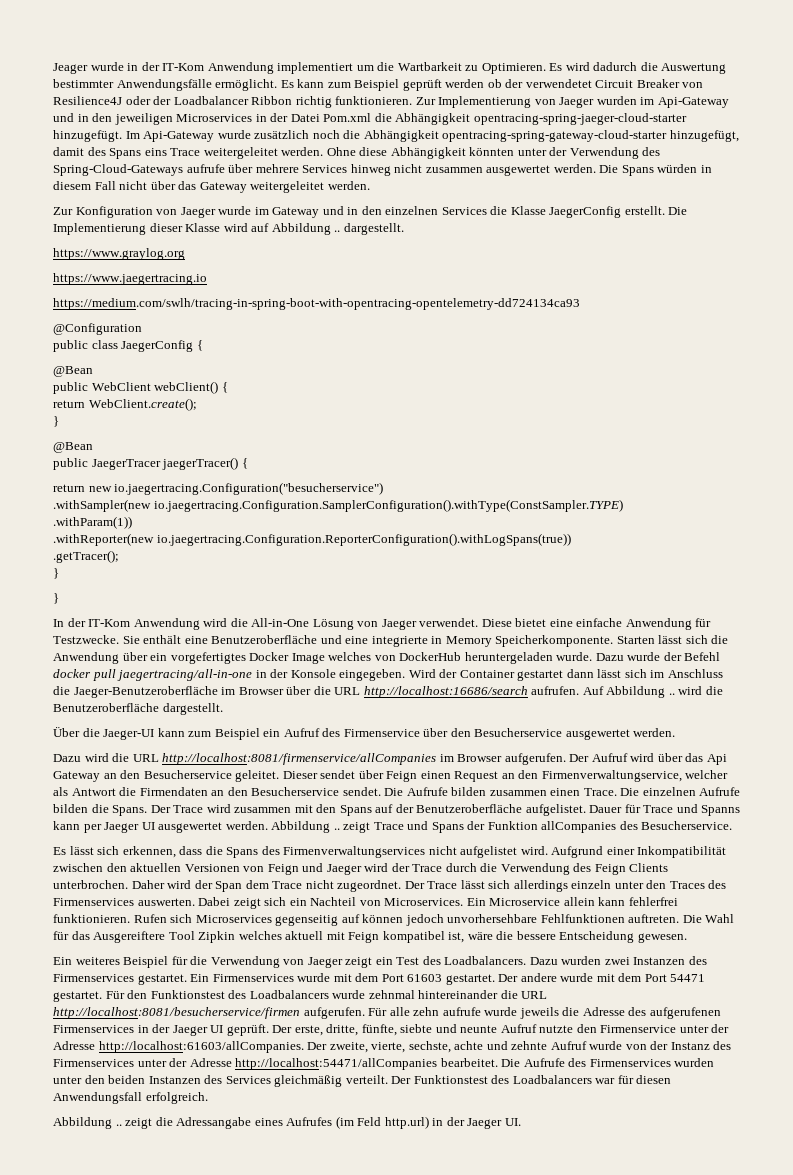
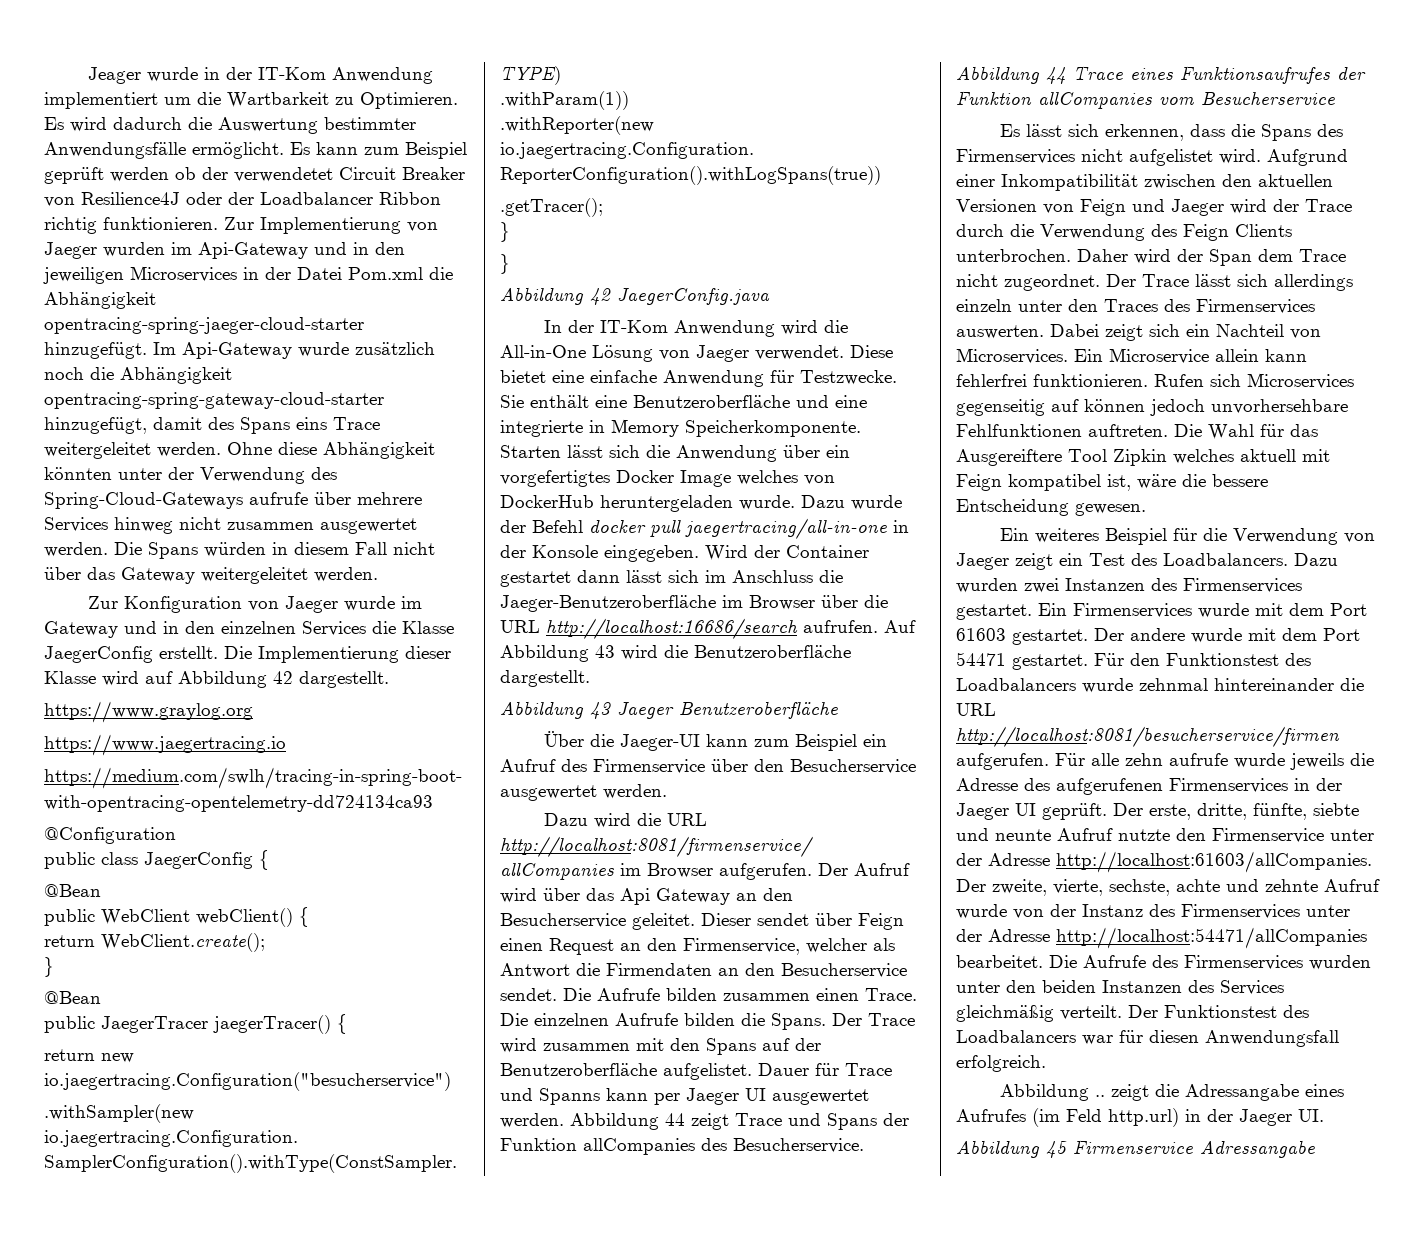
- Die Implementierung dieser Klasse wird auf Abbildung .. dargestellt.
+ Die Implementierung dieser Klasse wird auf Abbildung 42 dargestellt.
+ Abbildung 42 JaegerConfig.java
- Auf Abbildung .. wird die Benutzeroberfläche dargestellt.
+ Auf Abbildung 43 wird die Benutzeroberfläche dargestellt.
+ Abbildung 43 Jaeger Benutzeroberfläche
- Dieser sendet über Feign einen Request an den Firmenverwaltungservice, welcher als Antwort die Firmendaten an den Besucherservice sendet.
+ Dieser sendet über Feign einen Request an den Firmenservice, welcher als Antwort die Firmendaten an den Besucherservice sendet.
- Abbildung .. zeigt Trace und Spans der Funktion allCompanies des Besucherservice.
+ Abbildung 44 zeigt Trace und Spans der Funktion allCompanies des Besucherservice.
+ Abbildung 44 Trace eines Funktionsaufrufes der Funktion allCompanies vom Besucherservice
- Es lässt sich erkennen, dass die Spans des Firmenverwaltungservices nicht aufgelistet wird.
+ Es lässt sich erkennen, dass die Spans des Firmenservices nicht aufgelistet wird.
+ Abbildung 45 Firmenservice Adressangabe

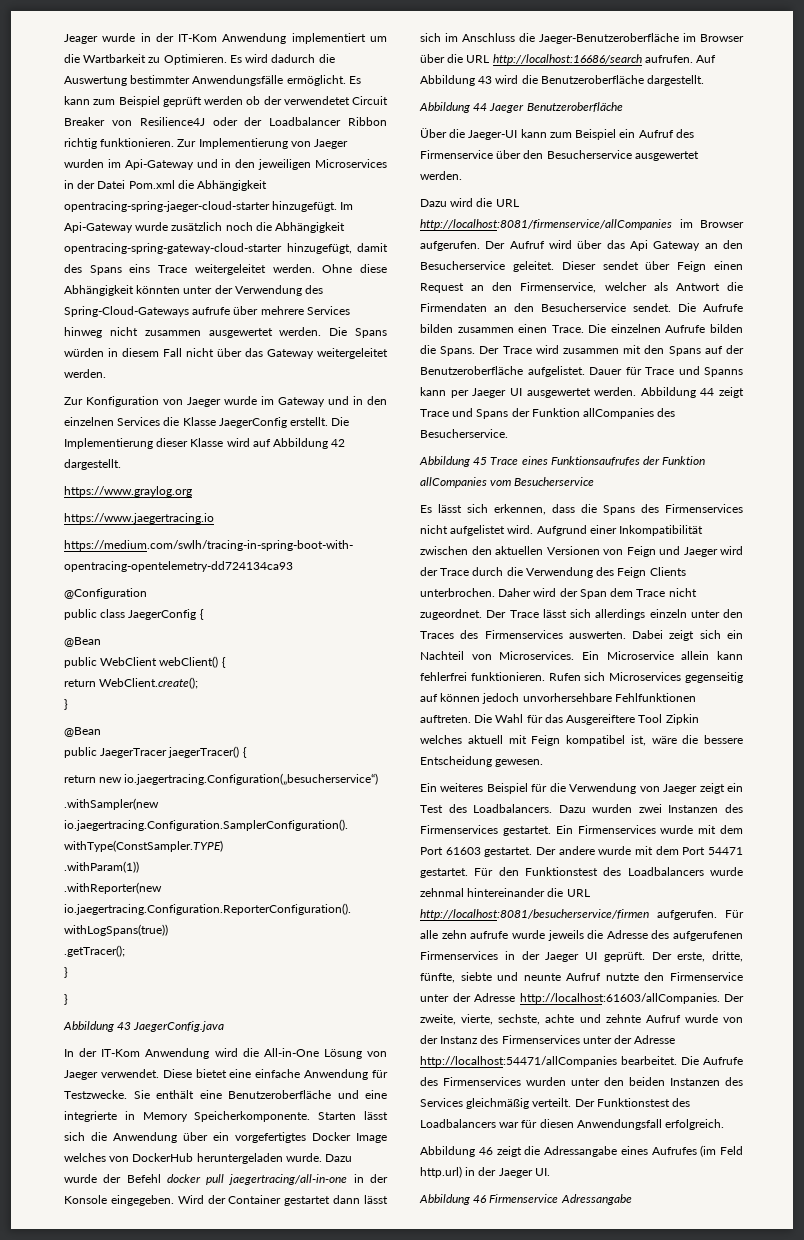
- return new io.jaegertracing.Configuration("besucherservice")
+ return new io.jaegertracing.Configuration(„besucherservice“)
- Abbildung 42 JaegerConfig.java
+ Abbildung 43 JaegerConfig.java
- Abbildung 43 Jaeger Benutzeroberfläche
+ Abbildung 44 Jaeger Benutzeroberfläche
- Abbildung 44 Trace eines Funktionsaufrufes der Funktion allCompanies vom Besucherservice
+ Abbildung 45 Trace eines Funktionsaufrufes der Funktion allCompanies vom Besucherservice
- Abbildung .. zeigt die Adressangabe eines Aufrufes (im Feld http.url) in der Jaeger UI.
+ Abbildung 46 zeigt die Adressangabe eines Aufrufes (im Feld http.url) in der Jaeger UI.
- Abbildung 45 Firmenservice Adressangabe
+ Abbildung 46 Firmenservice Adressangabe

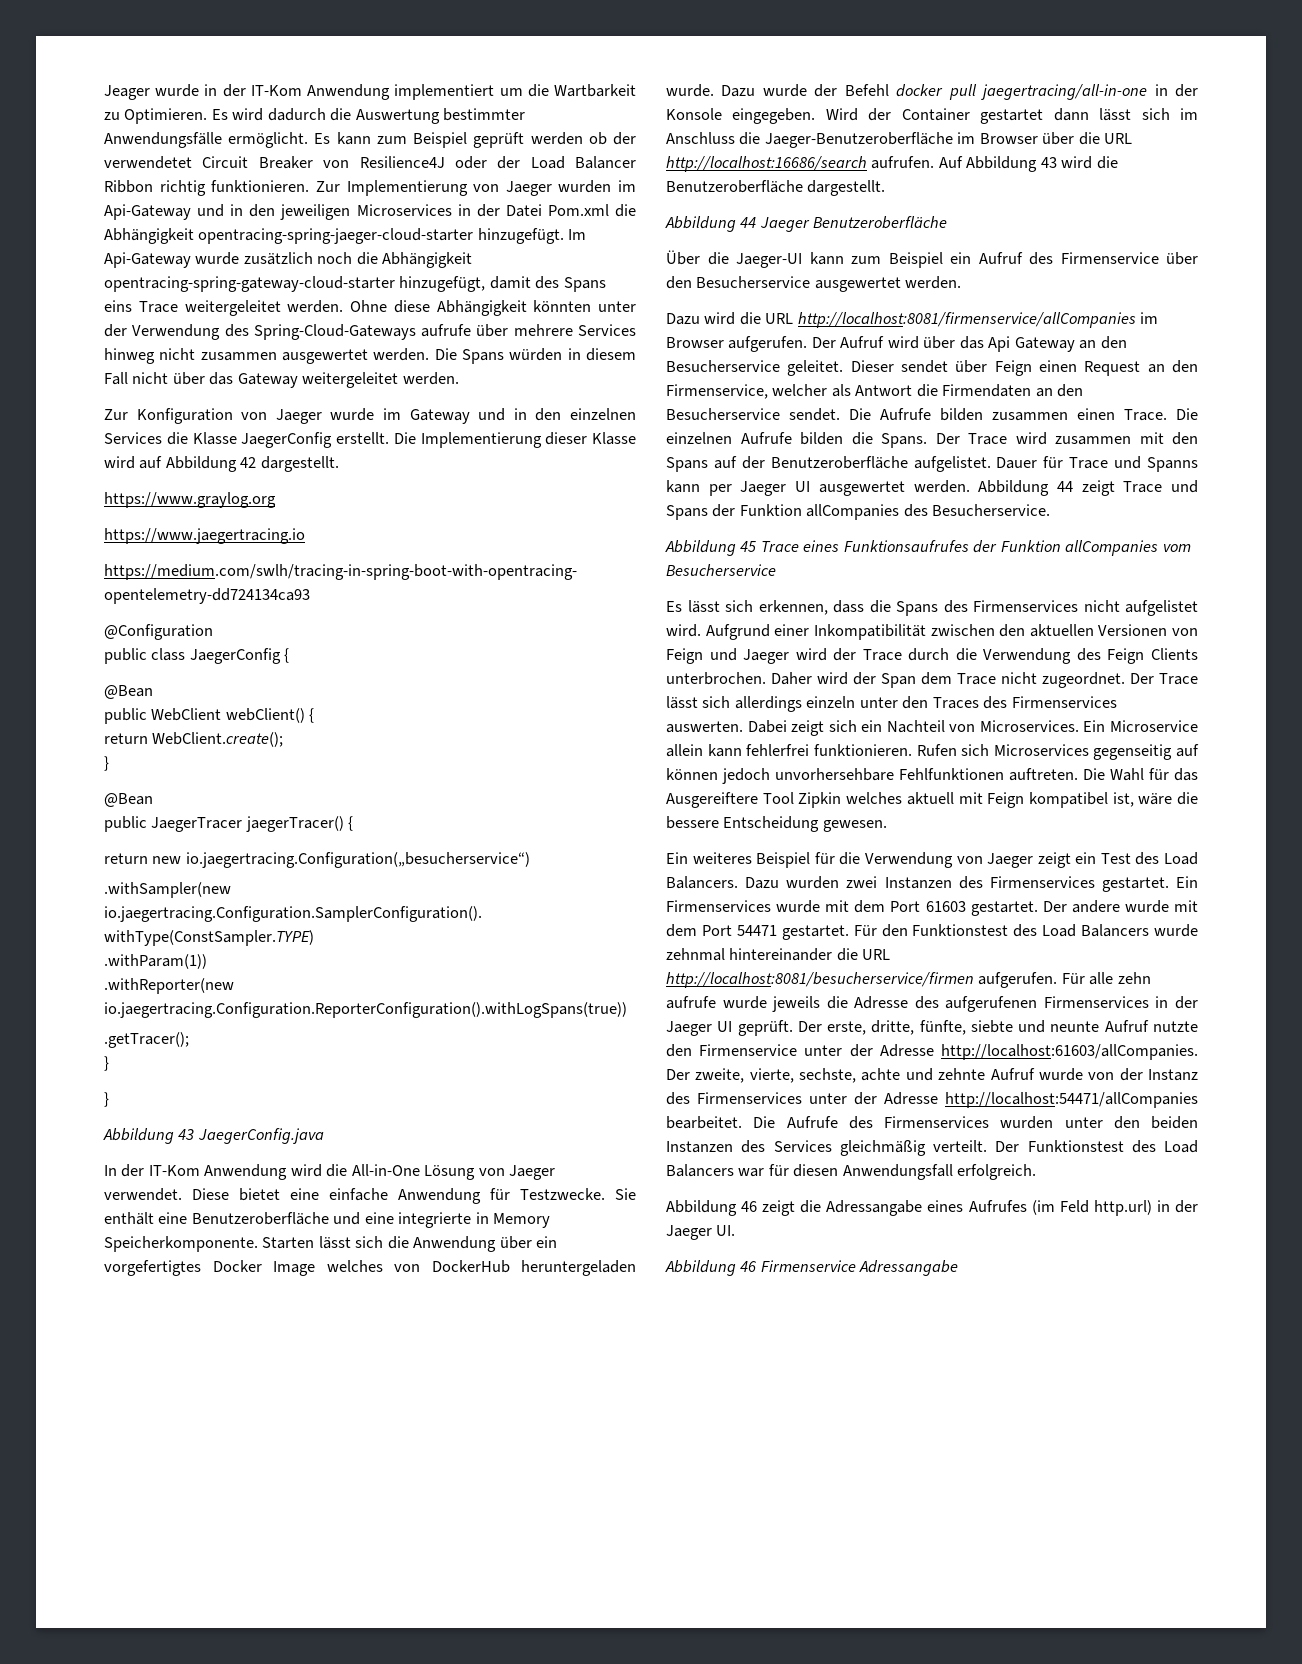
- Es kann zum Beispiel geprüft werden ob der verwendetet Circuit Breaker von Resilience4J oder der Loadbalancer Ribbon richtig funktionieren.
+ Es kann zum Beispiel geprüft werden ob der verwendetet Circuit Breaker von Resilience4J oder der Load Balancer Ribbon richtig funktionieren.
- Ein weiteres Beispiel für die Verwendung von Jaeger zeigt ein Test des Loadbalancers.
+ Ein weiteres Beispiel für die Verwendung von Jaeger zeigt ein Test des Load Balancers.
- Für den Funktionstest des Loadbalancers wurde zehnmal hintereinander die URL http://localhost:8081/besucherservice/firmen aufgerufen.
+ Für den Funktionstest des Load Balancers wurde zehnmal hintereinander die URL http://localhost:8081/besucherservice/firmen aufgerufen.
- Der Funktionstest des Loadbalancers war für diesen Anwendungsfall erfolgreich.
+ Der Funktionstest des Load Balancers war für diesen Anwendungsfall erfolgreich.

